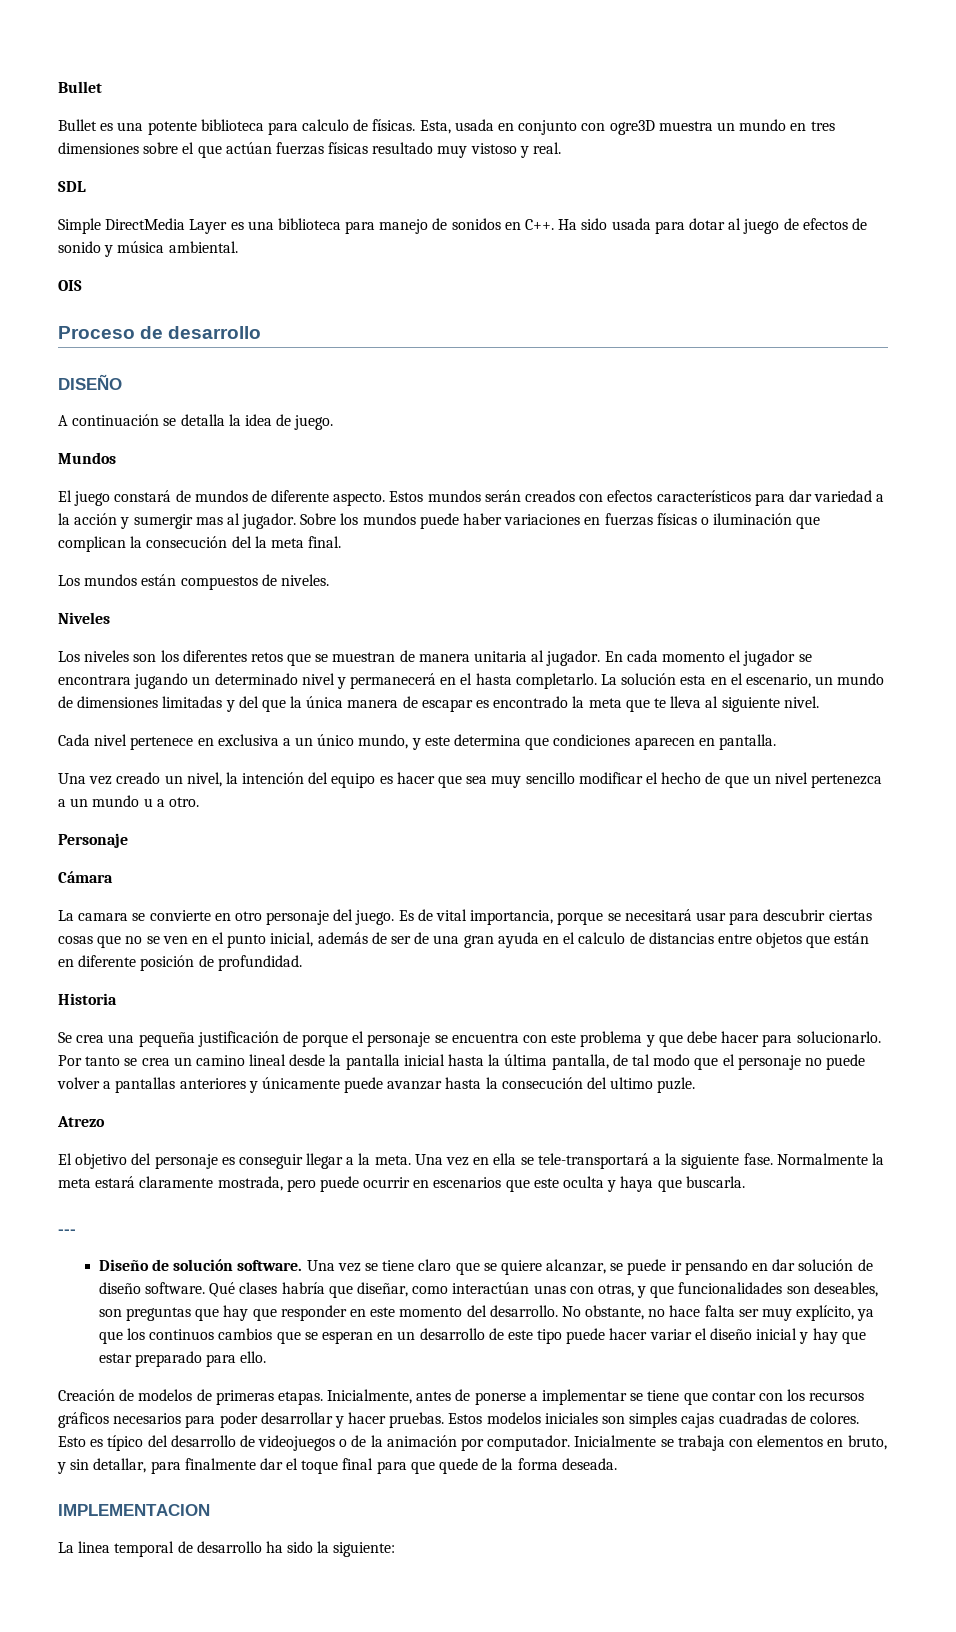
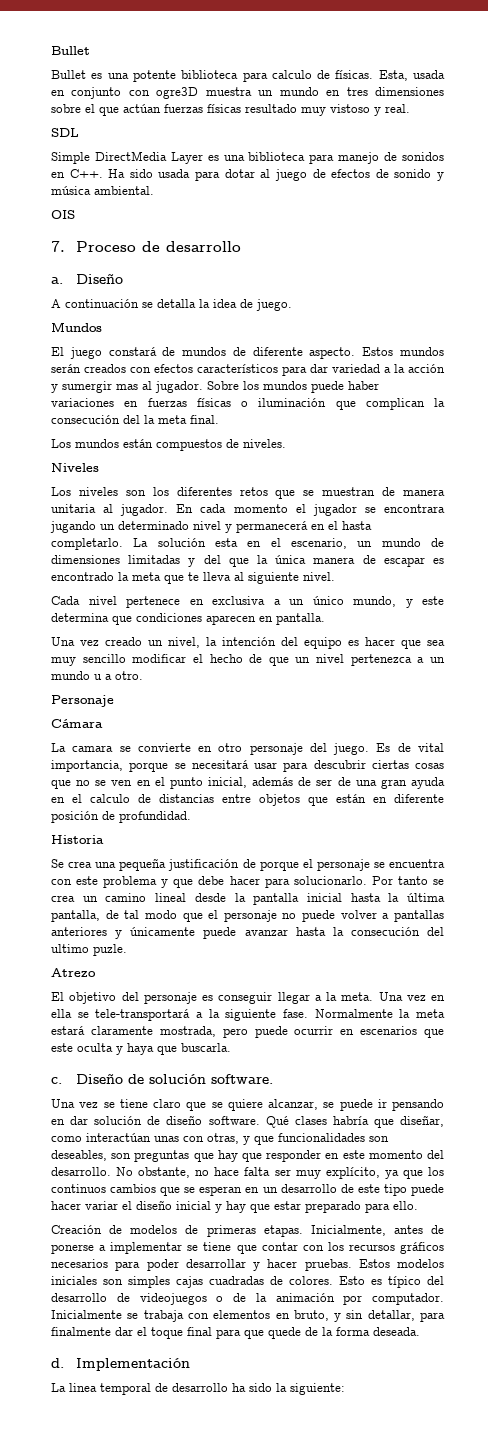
- Proceso de desarrollo
+ 7. Proceso de desarrollo
- DISEÑO
+ a. Diseño
- ---
- Diseño de solución software. Una vez se tiene claro que se quiere alcanzar, se puede ir pensando en dar solución de diseño software.
+ c. Diseño de solución software.
+ Una vez se tiene claro que se quiere alcanzar, se puede ir pensando en dar solución de diseño software.
- IMPLEMENTACION
+ d. Implementación

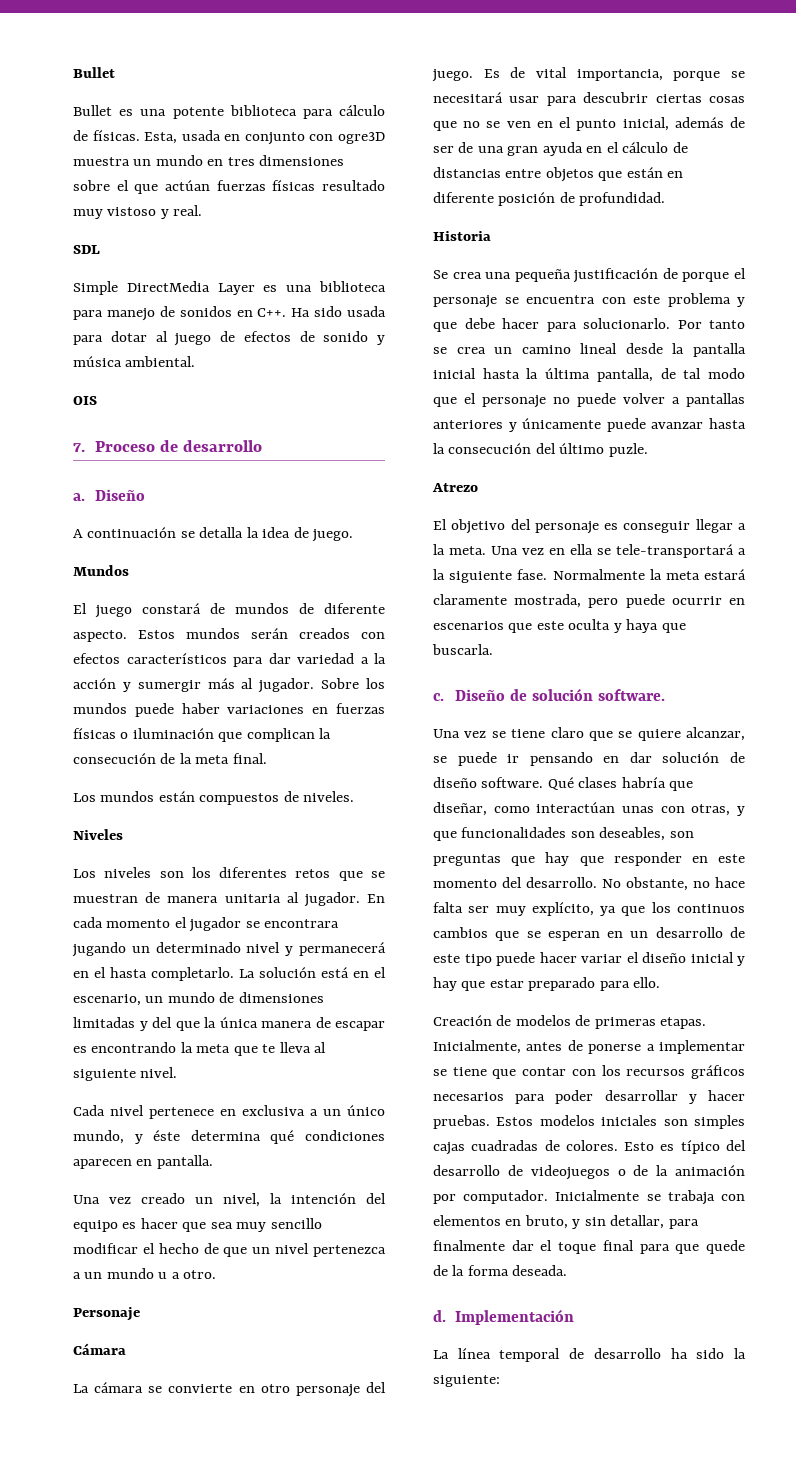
- Bullet es una potente biblioteca para calculo de físicas.
+ Bullet es una potente biblioteca para cálculo de físicas.
- Estos mundos serán creados con efectos característicos para dar variedad a la acción y sumergir mas al jugador.
+ Estos mundos serán creados con efectos característicos para dar variedad a la acción y sumergir más al jugador.
- Sobre los mundos puede haber variaciones en fuerzas físicas o iluminación que complican la consecución del la meta final.
+ Sobre los mundos puede haber variaciones en fuerzas físicas o iluminación que complican la consecución de la meta final.
- La solución esta en el escenario, un mundo de dimensiones limitadas y del que la única manera de escapar es encontrado la meta que te lleva al siguiente nivel.
+ La solución está en el escenario, un mundo de dimensiones limitadas y del que la única manera de escapar es encontrando la meta que te lleva al siguiente nivel.
- Cada nivel pertenece en exclusiva a un único mundo, y este determina que condiciones aparecen en pantalla.
+ Cada nivel pertenece en exclusiva a un único mundo, y éste determina qué condiciones aparecen en pantalla.
- La camara se convierte en otro personaje del juego.
+ La cámara se convierte en otro personaje del juego.
- Es de vital importancia, porque se necesitará usar para descubrir ciertas cosas que no se ven en el punto inicial, además de ser de una gran ayuda en el calculo de distancias entre objetos que están en diferente posición de profundidad.
+ Es de vital importancia, porque se necesitará usar para descubrir ciertas cosas que no se ven en el punto inicial, además de ser de una gran ayuda en el cálculo de distancias entre objetos que están en diferente posición de profundidad.
- Por tanto se crea un camino lineal desde la pantalla inicial hasta la última pantalla, de tal modo que el personaje no puede volver a pantallas anteriores y únicamente puede avanzar hasta la consecución del ultimo puzle.
+ Por tanto se crea un camino lineal desde la pantalla inicial hasta la última pantalla, de tal modo que el personaje no puede volver a pantallas anteriores y únicamente puede avanzar hasta la consecución del último puzle.
- La linea temporal de desarrollo ha sido la siguiente:
+ La línea temporal de desarrollo ha sido la siguiente:

